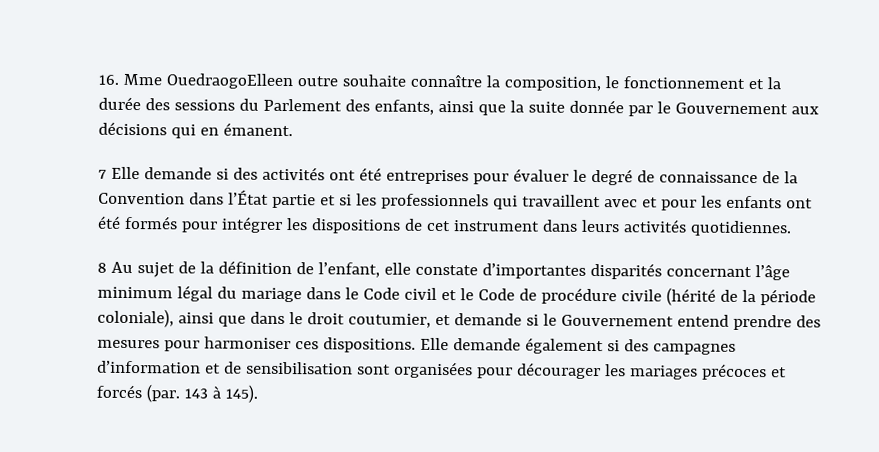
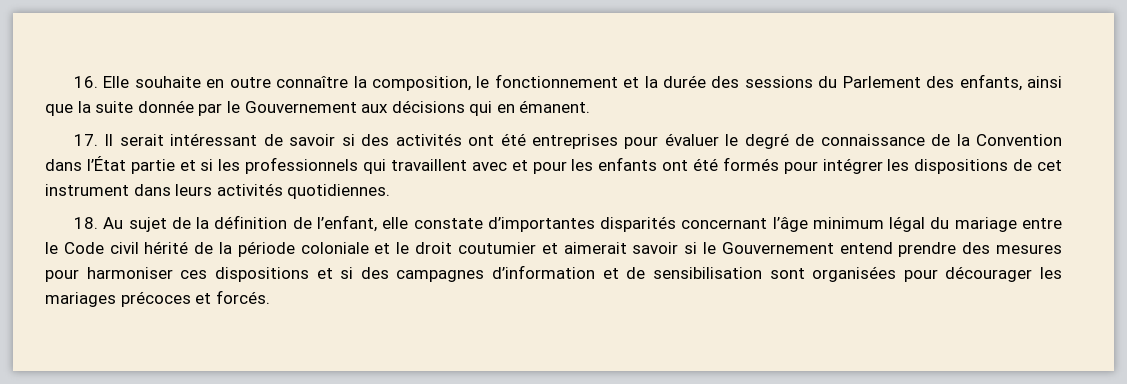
- 16. Mme OuedraogoElleen outre souhaite connaître la composition, le fonctionnement et la durée des sessions du Parlement des enfants, ainsi que la suite donnée par le Gouvernement aux décisions qui en émanent.
+ 16. Elle souhaite en outre connaître la composition, le fonctionnement et la durée des sessions du Parlement des enfants, ainsi que la suite donnée par le Gouvernement aux décisions qui en émanent.
- 7 Elle demande si des activités ont été entreprises pour évaluer le degré de connaissance de la Convention dans l’État partie et si les professionnels qui travaillent avec et pour les enfants ont été formés pour intégrer les dispositions de cet instrument dans leurs activités quotidiennes.
+ 17. Il serait intéressant de savoir si des activités ont été entreprises pour évaluer le degré de connaissance de la Convention dans l’État partie et si les professionnels qui travaillent avec et pour les enfants ont été formés pour intégrer les dispositions de cet instrument dans leurs activités quotidiennes.
- 8 Au sujet de la définition de l’enfant, elle constate d’importantes disparités concernant l’âge minimum légal du mariage dans le Code civil et le Code de procédure civile (hérité de la période coloniale), ainsi que dans le droit coutumier, et demande si le Gouvernement entend prendre des mesures pour harmoniser ces dispositions. Elle demande également si des campagnes d’information et de sensibilisation sont organisées pour décourager les mariages précoces et forcés (par. 143 à 145).
+ 18. Au sujet de la définition de l’enfant, elle constate d’importantes disparités concernant l’âge minimum légal du mariage entre le Code civil hérité de la période coloniale et le droit coutumier et aimerait savoir si le Gouvernement entend prendre des mesures pour harmoniser ces dispositions et si des campagnes d’information et de sensibilisation sont organisées pour décourager les mariages précoces et forcés.

